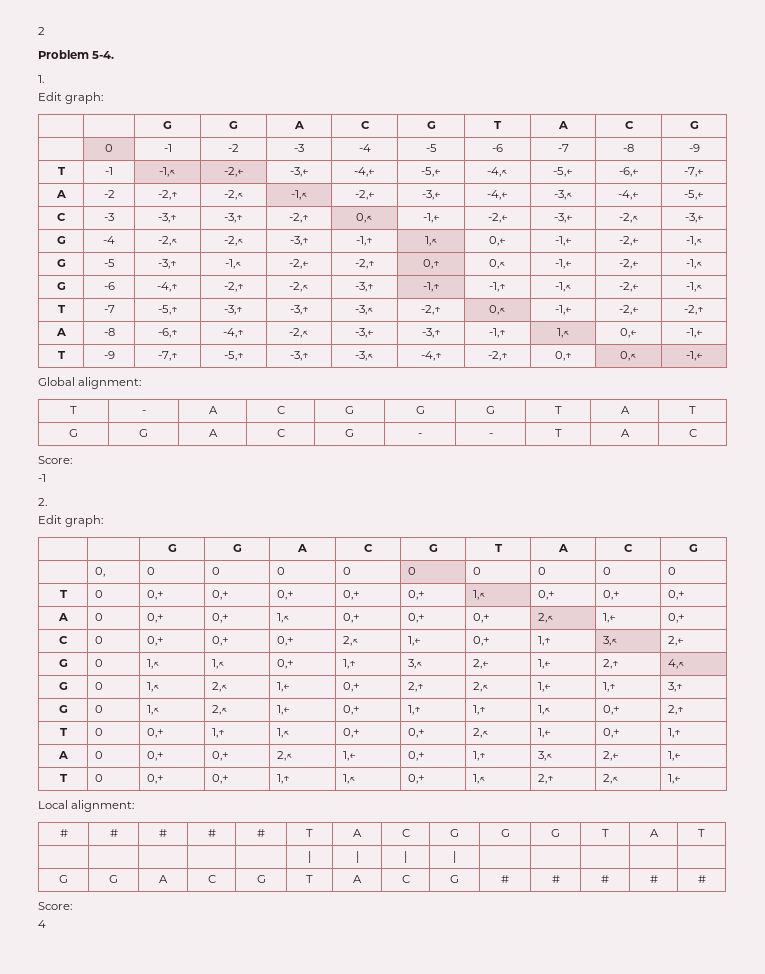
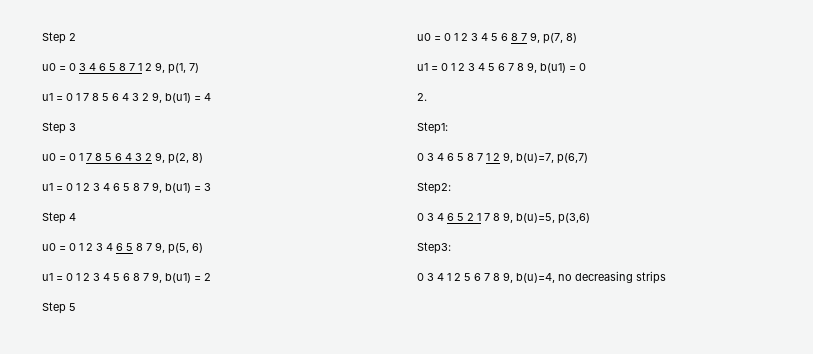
- 2
- Problem 5-4.
- 1.
- Edit graph:
- | | G | G | A | C | G | T | A | C | G
- | 0 | -1 | -2 | -3 | -4 | -5 | -6 | -7 | -8 | -9
- T | -1 | -1,↖ | -2,← | -3,← | -4,← | -5,← | -4,↖ | -5,← | -6,← | -7,←
- A | -2 | -2,↑ | -2,↖ | -1,↖ | -2,← | -3,← | -4,← | -3,↖ | -4,← | -5,←
- C | -3 | -3,↑ | -3,↑ | -2,↑ | 0,↖ | -1,← | -2,← | -3,← | -2,↖ | -3,←
- G | -4 | -2,↖ | -2,↖ | -3,↑ | -1,↑ | 1,↖ | 0,← | -1,← | -2,← | -1,↖
- G | -5 | -3,↑ | -1,↖ | -2,← | -2,↑ | 0,↑ | 0,↖ | -1,← | -2,← | -1,↖
- G | -6 | -4,↑ | -2,↑ | -2,↖ | -3,↑ | -1,↑ | -1,↑ | -1,↖ | -2,← | -1,↖
- T | -7 | -5,↑ | -3,↑ | -3,↑ | -3,↖ | -2,↑ | 0,↖ | -1,← | -2,← | -2,↑
- A | -8 | -6,↑ | -4,↑ | -2,↖ | -3,← | -3,↑ | -1,↑ | 1,↖ | 0,← | -1,←
- T | -9 | -7,↑ | -5,↑ | -3,↑ | -3,↖ | -4,↑ | -2,↑ | 0,↑ | 0,↖ | -1,←
- Global alignment:
- T | - | A | C | G | G | G | T | A | T
- G | G | A | C | G | - | - | T | A | C
- Score:
- -1
+ Step 2
+ u0 = 0 3 4 6 5 8 7 1 2 9, p(1, 7)
+ u1 = 0 1 7 8 5 6 4 3 2 9, b(u1) = 4
+ Step 3
+ u0 = 0 1 7 8 5 6 4 3 2 9, p(2, 8)
+ u1 = 0 1 2 3 4 6 5 8 7 9, b(u1) = 3
+ Step 4
+ u0 = 0 1 2 3 4 6 5 8 7 9, p(5, 6)
+ u1 = 0 1 2 3 4 5 6 8 7 9, b(u1) = 2
+ Step 5
+ u0 = 0 1 2 3 4 5 6 8 7 9, p(7, 8)
+ u1 = 0 1 2 3 4 5 6 7 8 9, b(u1) = 0
  2.
- Edit graph:
- | | G | G | A | C | G | T | A | C | G
- | 0, | 0 | 0 | 0 | 0 | 0 | 0 | 0 | 0 | 0
- T | 0 | 0,+ | 0,+ | 0,+ | 0,+ | 0,+ | 1,↖ | 0,+ | 0,+ | 0,+
- A | 0 | 0,+ | 0,+ | 1,↖ | 0,+ | 0,+ | 0,+ | 2,↖ | 1,← | 0,+
- C | 0 | 0,+ | 0,+ | 0,+ | 2,↖ | 1,← | 0,+ | 1,↑ | 3,↖ | 2,←
- G | 0 | 1,↖ | 1,↖ | 0,+ | 1,↑ | 3,↖ | 2,← | 1,← | 2,↑ | 4,↖
- G | 0 | 1,↖ | 2,↖ | 1,← | 0,+ | 2,↑ | 2,↖ | 1,← | 1,↑ | 3,↑
- G | 0 | 1,↖ | 2,↖ | 1,← | 0,+ | 1,↑ | 1,↑ | 1,↖ | 0,+ | 2,↑
- T | 0 | 0,+ | 1,↑ | 1,↖ | 0,+ | 0,+ | 2,↖ | 1,← | 0,+ | 1,↑
- A | 0 | 0,+ | 0,+ | 2,↖ | 1,← | 0,+ | 1,↑ | 3,↖ | 2,← | 1,←
- T | 0 | 0,+ | 0,+ | 1,↑ | 1,↖ | 0,+ | 1,↖ | 2,↑ | 2,↖ | 1,←
- Local alignment:
- # | # | # | # | # | T | A | C | G | G | G | T | A | T
- | | | | | | | | | | | | | | | | |
- G | G | A | C | G | T | A | C | G | # | # | # | # | #
- Score:
- 4
+ Step1:
+ 0 3 4 6 5 8 7 1 2 9, b(u)=7, p(6,7)
+ Step2:
+ 0 3 4 6 5 2 1 7 8 9, b(u)=5, p(3,6)
+ Step3:
+ 0 3 4 1 2 5 6 7 8 9, b(u)=4, no decreasing strips

